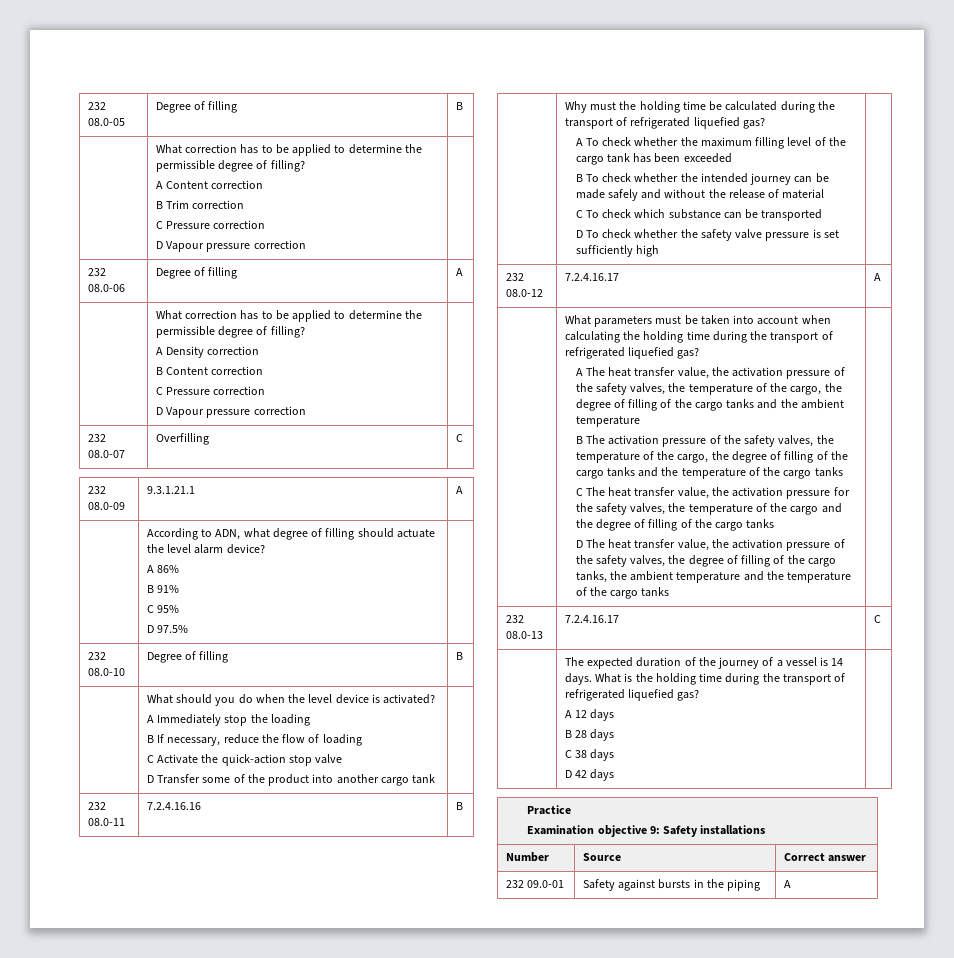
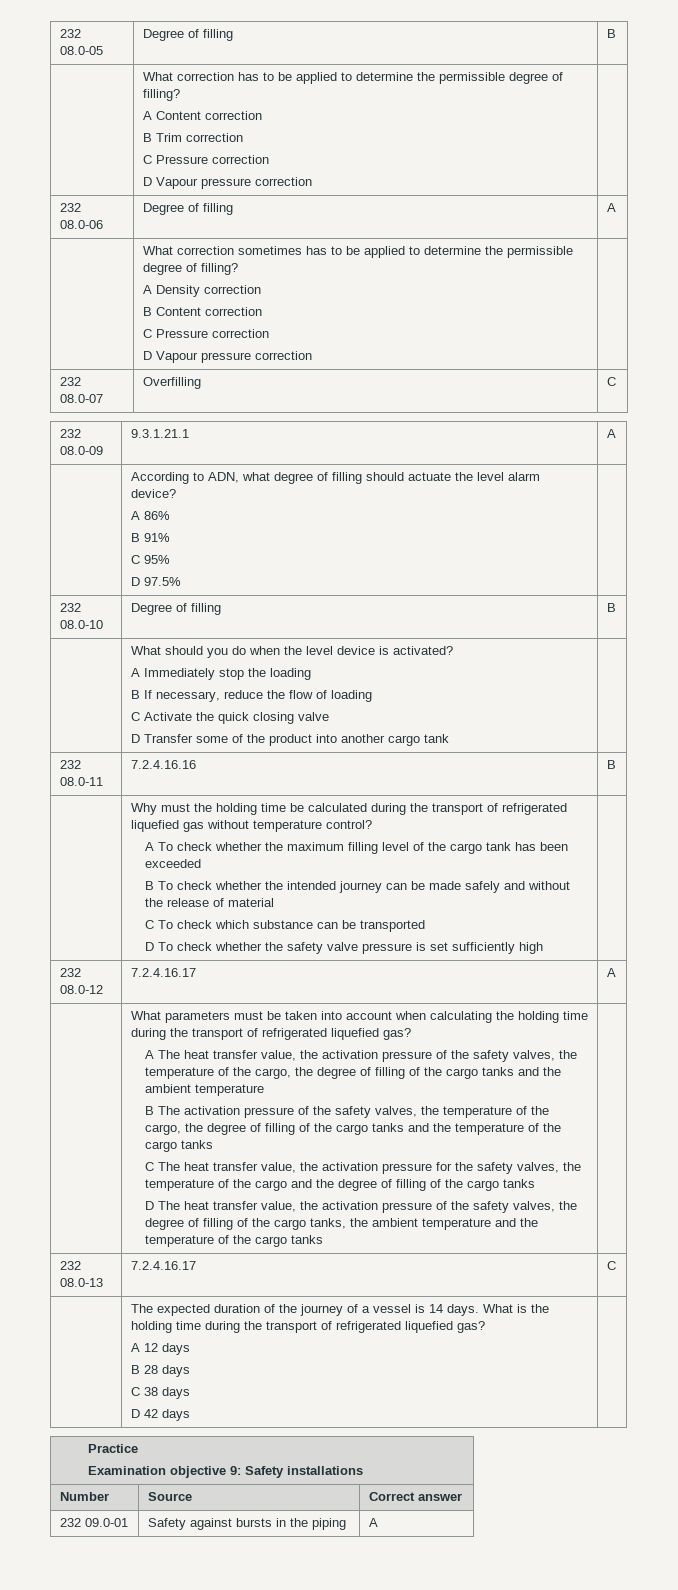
  232 08.0-06 | Degree of filling | A
- | What correction has to be applied to determine the permissible degree of filling?
+ | What correction sometimes has to be applied to determine the permissible degree of filling?
  | What should you do when the level device is activated?
  A Immediately stop the loading
  B If necessary, reduce the flow of loading
- C Activate the quick-action stop valve
+ C Activate the quick closing valve
- Why must the holding time be calculated during the transport of refrigerated liquefied gas?
+ Why must the holding time be calculated during the transport of refrigerated liquefied gas without temperature control?

